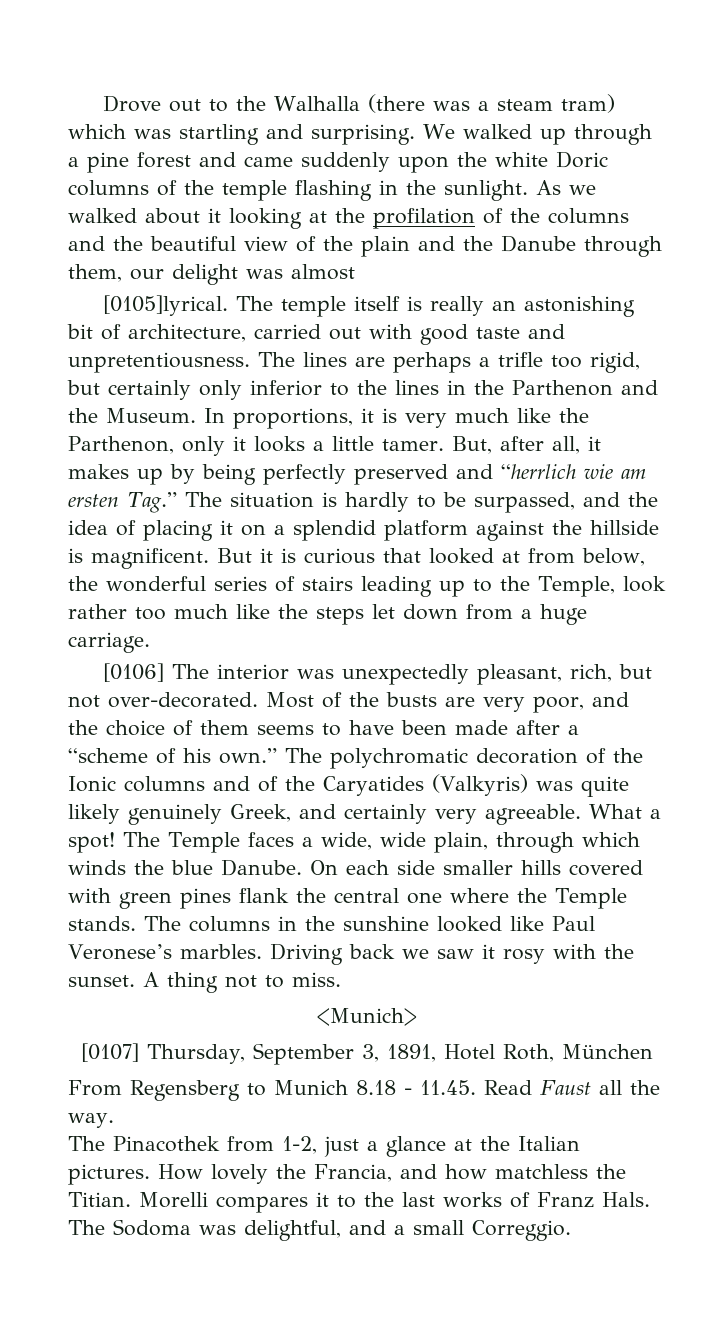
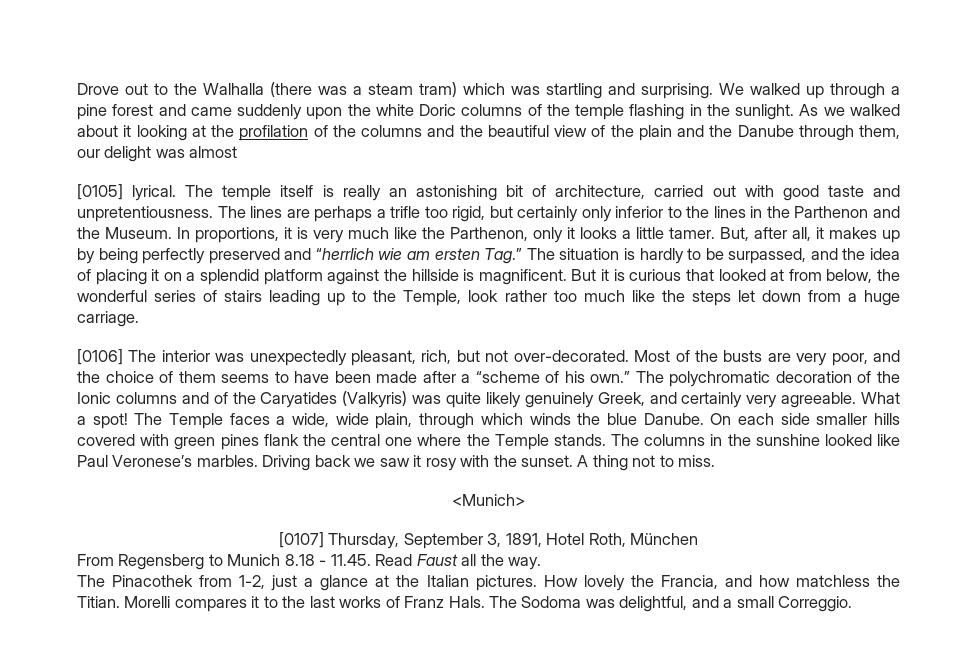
- [0105]lyrical.
+ [0105] lyrical.

